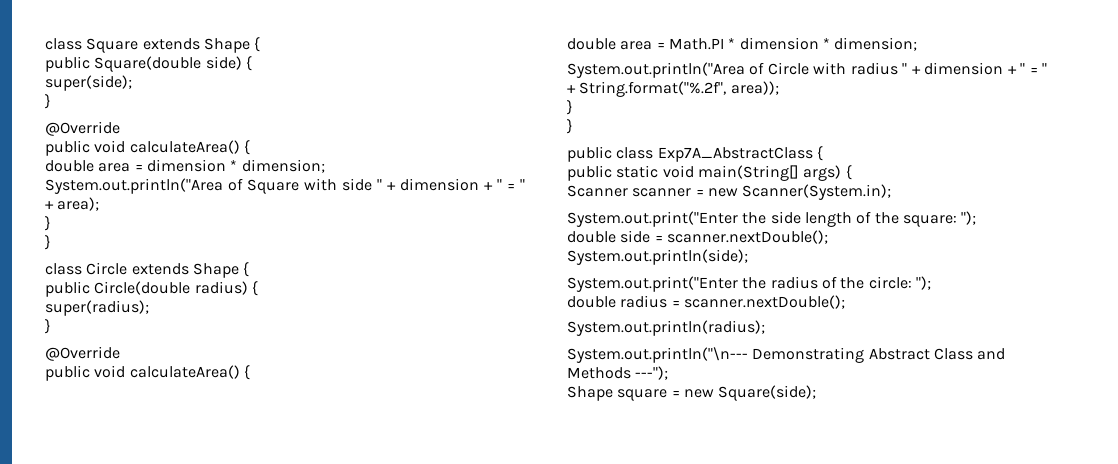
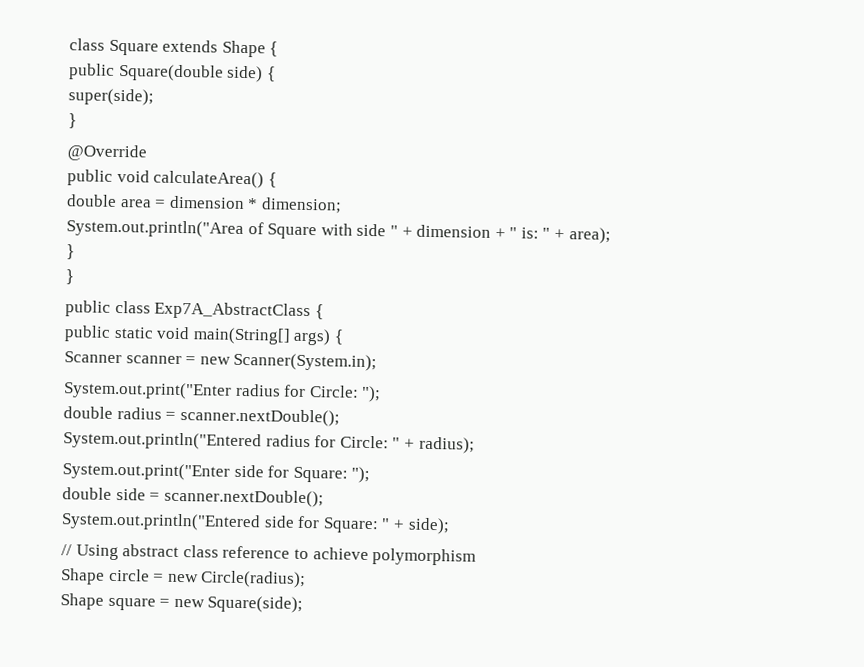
- System.out.println("Area of Square with side " + dimension + " = " + area);
+ System.out.println("Area of Square with side " + dimension + " is: " + area);
- class Circle extends Shape {
- public Circle(double radius) {
- super(radius);
- }
- @Override
- public void calculateArea() {
- double area = Math.PI * dimension * dimension;
- System.out.println("Area of Circle with radius " + dimension + " = " + String.format("%.2f", area));
- }
- }
- System.out.print("Enter the side length of the square: ");
+ System.out.print("Enter radius for Circle: ");
+ double radius = scanner.nextDouble();
+ System.out.println("Entered radius for Circle: " + radius);
+ System.out.print("Enter side for Square: ");
- System.out.println(side);
- System.out.print("Enter the radius of the circle: ");
- double radius = scanner.nextDouble();
- System.out.println(radius);
- System.out.println("\n--- Demonstrating Abstract Class and Methods ---");
+ System.out.println("Entered side for Square: " + side);
+ // Using abstract class reference to achieve polymorphism
+ Shape circle = new Circle(radius);

